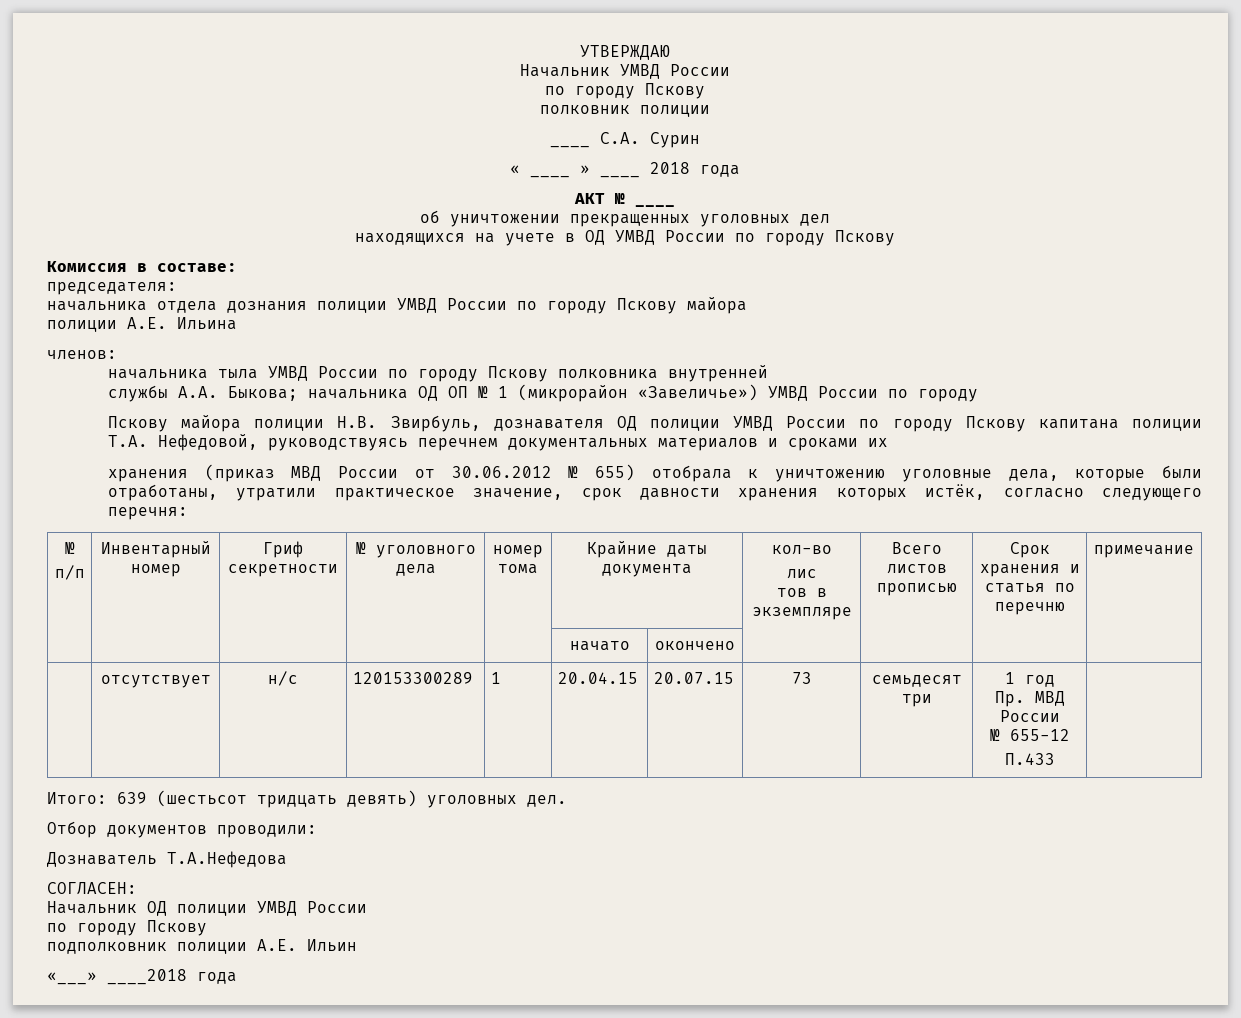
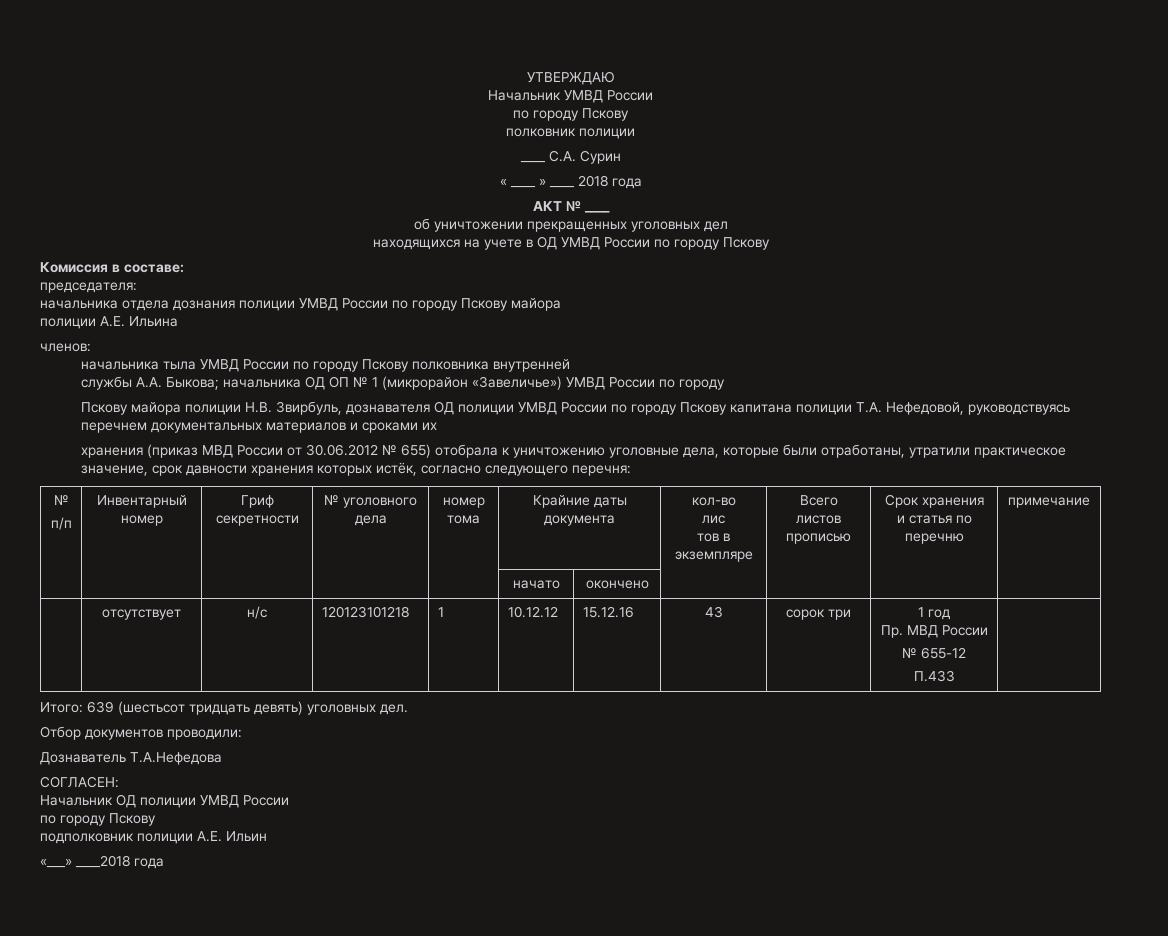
- | отсутствует | н/с | 120153300289 | 1 | 20.04.15 | 20.07.15 | 73 | семьдесят три | 1 год
+ | отсутствует | н/с | 120123101218 | 1 | 10.12.12 | 15.12.16 | 43 | сорок три | 1 год

